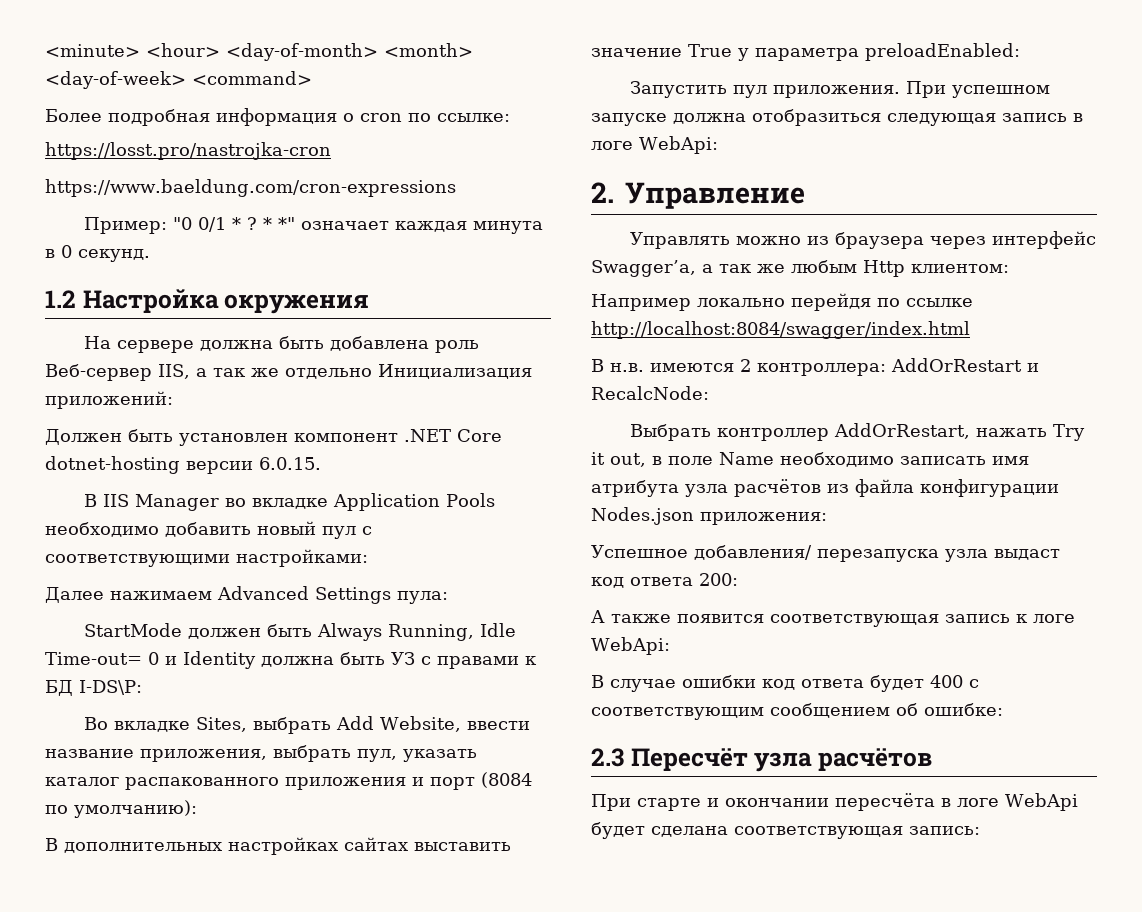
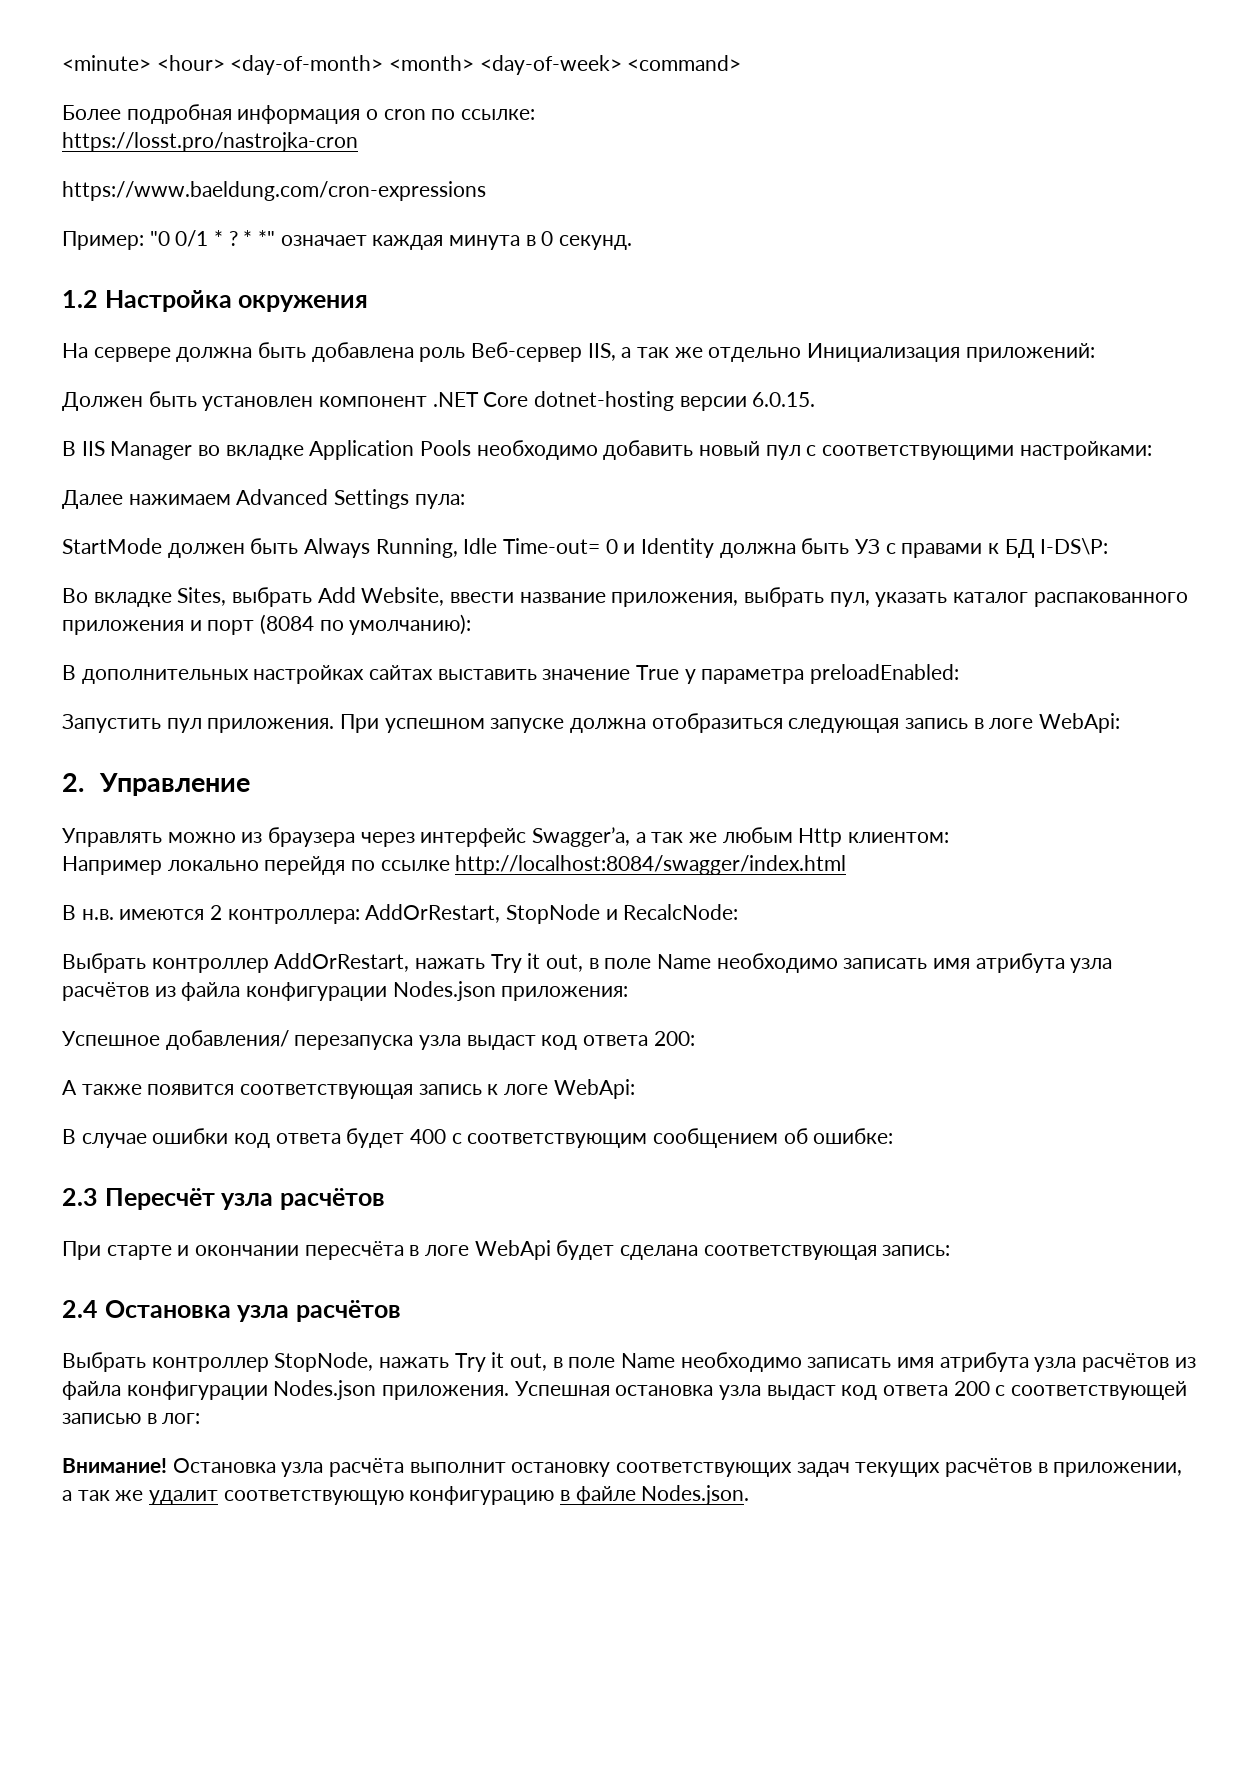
- В н.в. имеются 2 контроллера: AddOrRestart и RecalcNode:
+ В н.в. имеются 2 контроллера: AddOrRestart, StopNode и RecalcNode:
+ 2.4 Остановка узла расчётов
+ Выбрать контроллер StopNode, нажать Try it out, в поле Name необходимо записать имя атрибута узла расчётов из файла конфигурации Nodes.json приложения. Успешная остановка узла выдаст код ответа 200 с соответствующей записью в лог:
+ Внимание! Остановка узла расчёта выполнит остановку соответствующих задач текущих расчётов в приложении, а так же удалит соответствующую конфигурацию в файле Nodes.json.

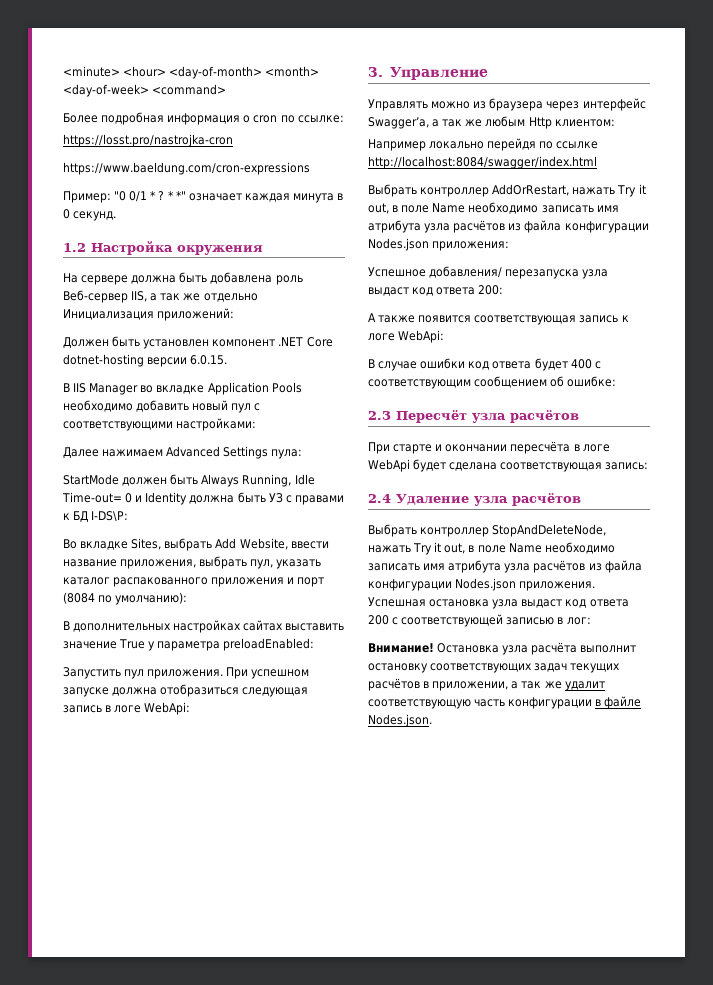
- 2. Управление
+ 3. Управление
- В н.в. имеются 2 контроллера: AddOrRestart, StopNode и RecalcNode:
- 2.4 Остановка узла расчётов
+ 2.4 Удаление узла расчётов
- Выбрать контроллер StopNode, нажать Try it out, в поле Name необходимо записать имя атрибута узла расчётов из файла конфигурации Nodes.json приложения.
+ Выбрать контроллер StopAndDeleteNode, нажать Try it out, в поле Name необходимо записать имя атрибута узла расчётов из файла конфигурации Nodes.json приложения.
- Остановка узла расчёта выполнит остановку соответствующих задач текущих расчётов в приложении, а так же удалит соответствующую конфигурацию в файле Nodes.json.
+ Остановка узла расчёта выполнит остановку соответствующих задач текущих расчётов в приложении, а так же удалит соответствующую часть конфигурации в файле Nodes.json.

